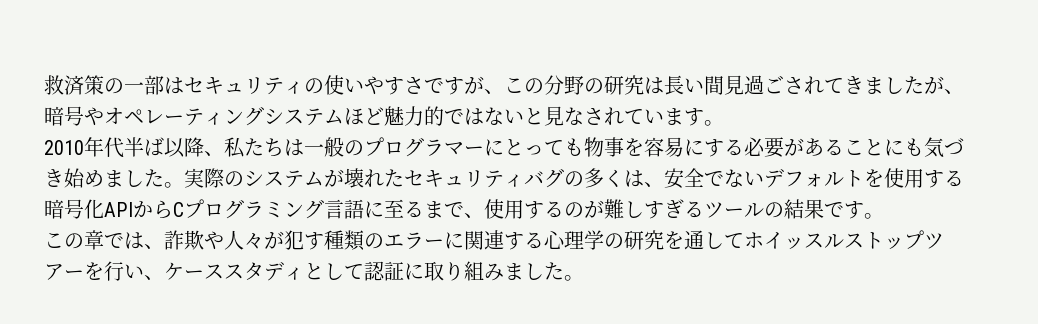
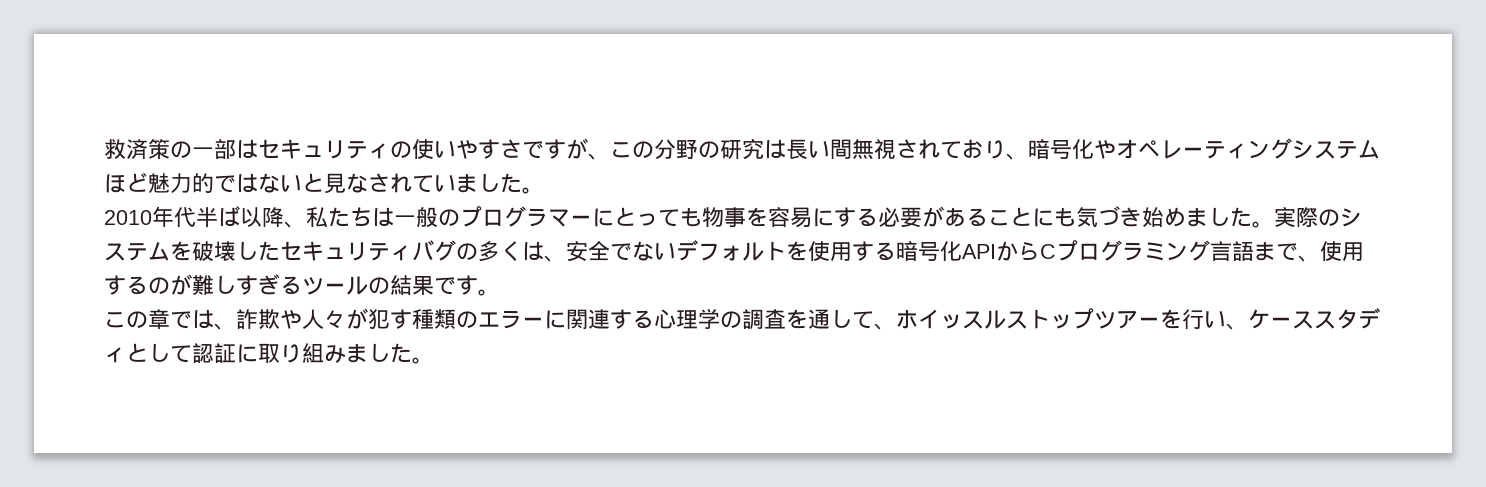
- 救済策の一部はセキュリティの使いやすさですが、この分野の研究は長い間見過ごされてきましたが、暗号やオペレーティングシステムほど魅力的ではないと見なされています。
+ 救済策の一部はセキュリティの使いやすさですが、この分野の研究は長い間無視されており、暗号化やオペレーティングシステムほど魅力的ではないと見なされていました。
- 実際のシステムが壊れたセキュリティバグの多くは、安全でないデフォルトを使用する暗号化APIからCプログラミング言語に至るまで、使用するのが難しすぎるツールの結果です。
+ 実際のシステムを破壊したセキュリティバグの多くは、安全でないデフォルトを使用する暗号化APIからCプログラミング言語まで、使用するのが難しすぎるツールの結果です。
- この章では、詐欺や人々が犯す種類のエラーに関連する心理学の研究を通してホイッスルストップツアーを行い、ケーススタディとして認証に取り組みました。
+ この章では、詐欺や人々が犯す種類のエラーに関連する心理学の調査を通して、ホイッスルストップツアーを行い、ケーススタディとして認証に取り組みました。

